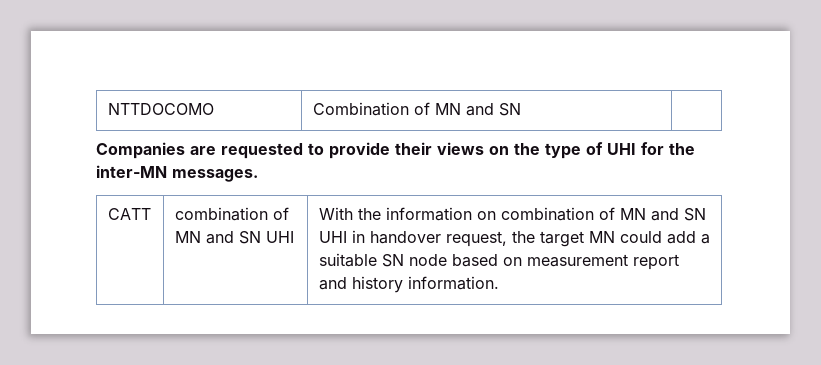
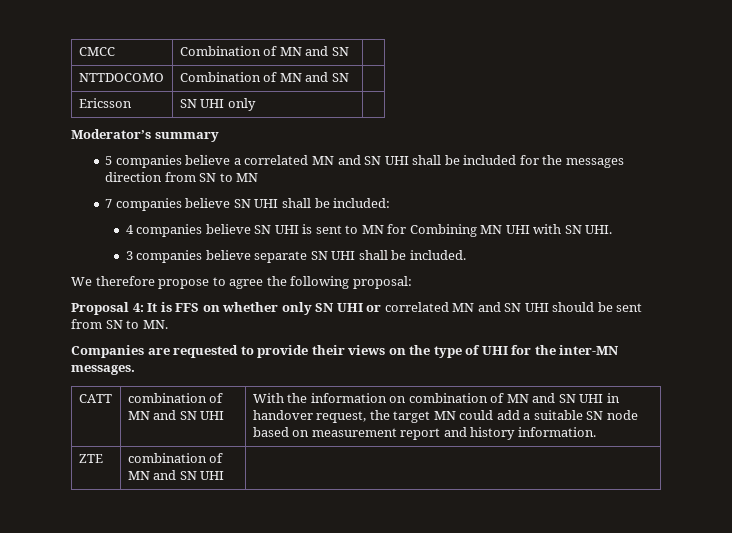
+ CMCC | Combination of MN and SN |
+ Ericsson | SN UHI only |
+ Moderator’s summary
+ 5 companies believe a correlated MN and SN UHI shall be included for the messages direction from SN to MN
+ 7 companies believe SN UHI shall be included:
+ 4 companies believe SN UHI is sent to MN for Combining MN UHI with SN UHI.
+ 3 companies believe separate SN UHI shall be included.
+ We therefore propose to agree the following proposal:
+ Proposal 4: It is FFS on whether only SN UHI or correlated MN and SN UHI should be sent from SN to MN.
+ ZTE | combination of MN and SN UHI |

